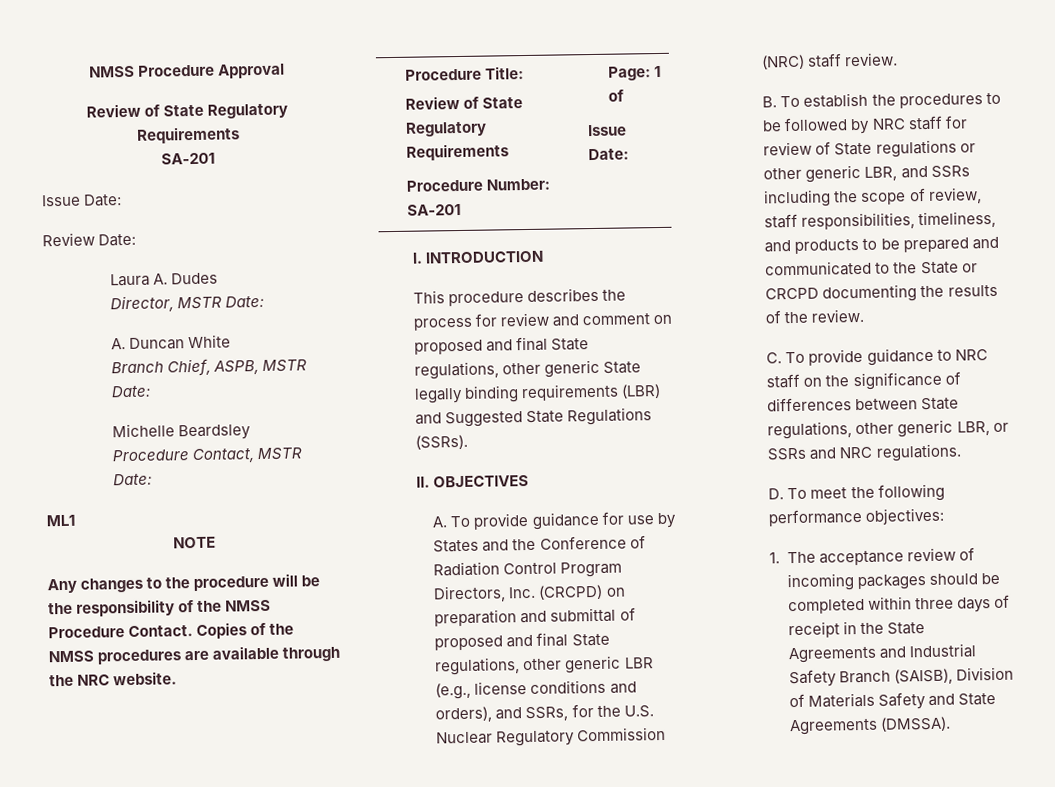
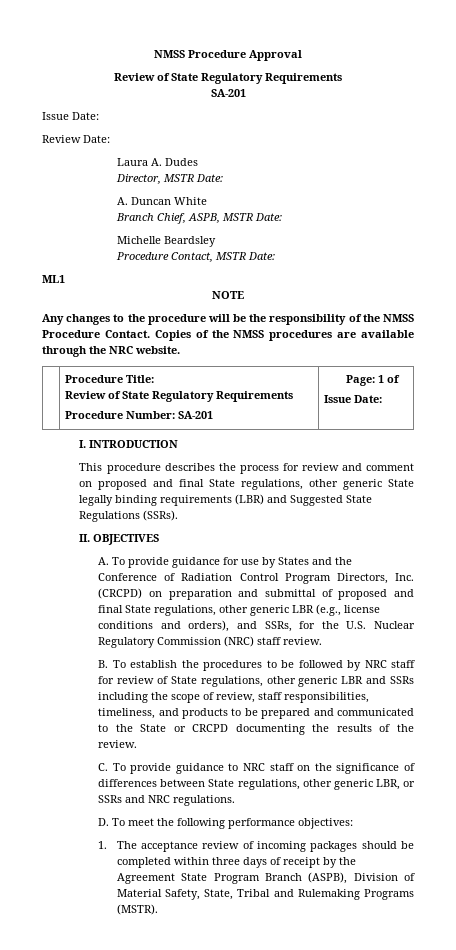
- B. To establish the procedures to be followed by NRC staff for review of State regulations or other generic LBR, and SSRs including the scope of review, staff responsibilities, timeliness, and products to be prepared and communicated to the State or CRCPD documenting the results of the review.
+ B. To establish the procedures to be followed by NRC staff for review of State regulations, other generic LBR and SSRs including the scope of review, staff responsibilities, timeliness, and products to be prepared and communicated to the State or CRCPD documenting the results of the review.
- 1. The acceptance review of incoming packages should be completed within three days of receipt in the State Agreements and Industrial Safety Branch (SAISB), Division of Materials Safety and State Agreements (DMSSA).
+ 1. The acceptance review of incoming packages should be completed within three days of receipt by the Agreement State Program Branch (ASPB), Division of Material Safety, State, Tribal and Rulemaking Programs (MSTR).

